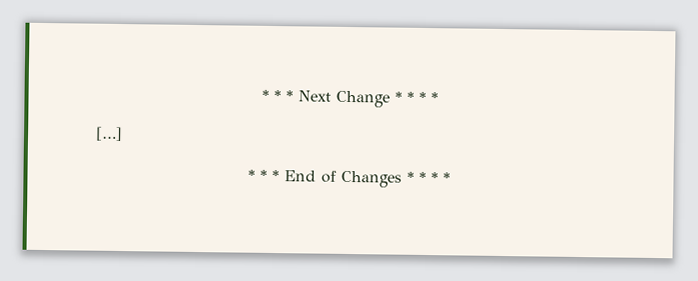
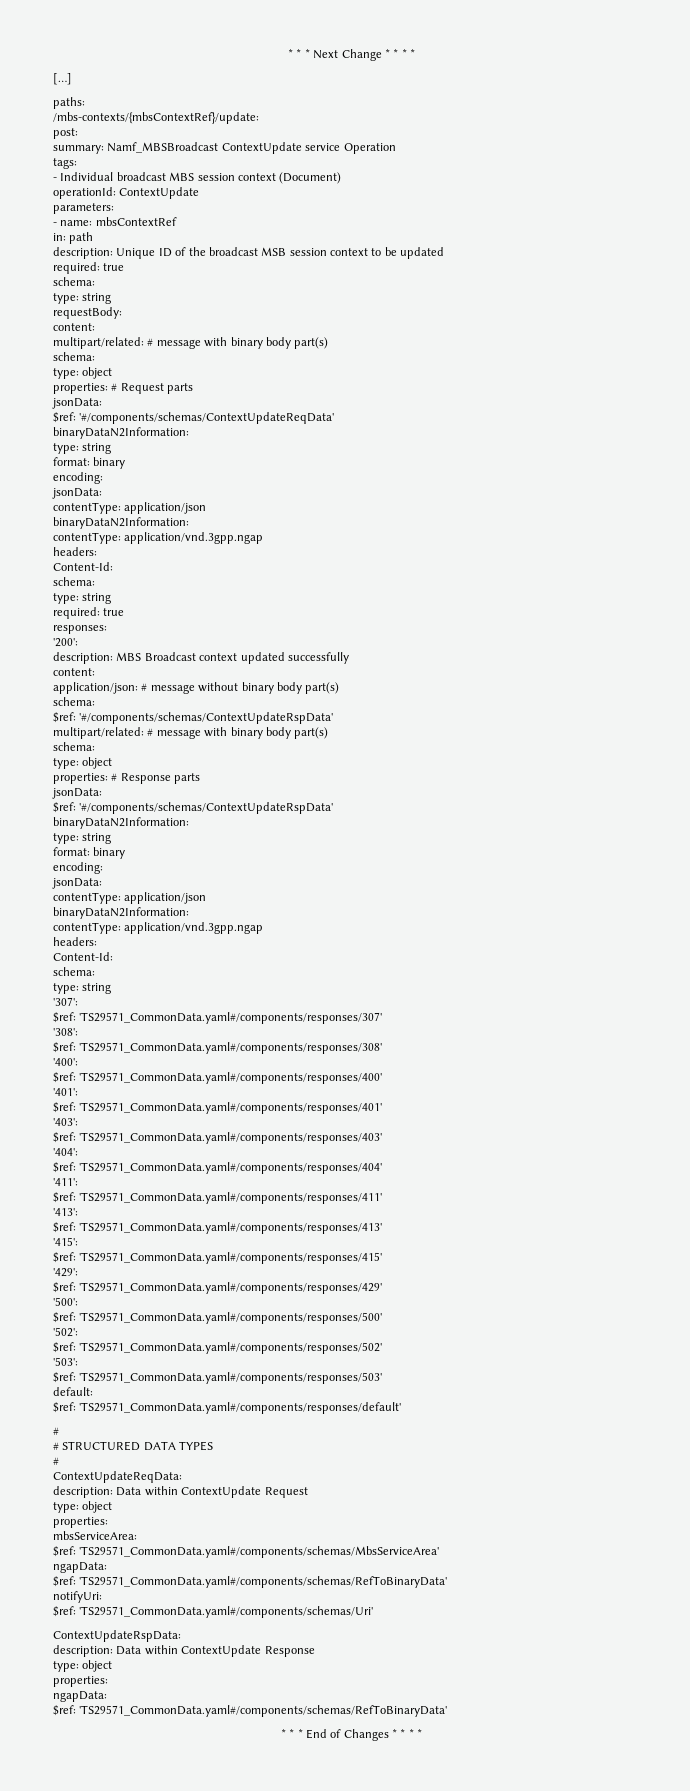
+ paths:
+ /mbs-contexts/{mbsContextRef}/update:
+ post:
+ summary: Namf_MBSBroadcast ContextUpdate service Operation
+ tags:
+ - Individual broadcast MBS session context (Document)
+ operationId: ContextUpdate
+ parameters:
+ - name: mbsContextRef
+ in: path
+ description: Unique ID of the broadcast MSB session context to be updated
+ required: true
+ schema:
+ type: string
+ requestBody:
+ content:
+ multipart/related: # message with binary body part(s)
+ schema:
+ type: object
+ properties: # Request parts
+ jsonData:
+ $ref: '#/components/schemas/ContextUpdateReqData'
+ binaryDataN2Information:
+ type: string
+ format: binary
+ encoding:
+ jsonData:
+ contentType: application/json
+ binaryDataN2Information:
+ contentType: application/vnd.3gpp.ngap
+ headers:
+ Content-Id:
+ schema:
+ type: string
+ required: true
+ responses:
+ '200':
+ description: MBS Broadcast context updated successfully
+ content:
+ application/json: # message without binary body part(s)
+ schema:
+ $ref: '#/components/schemas/ContextUpdateRspData'
+ multipart/related: # message with binary body part(s)
+ schema:
+ type: object
+ properties: # Response parts
+ jsonData:
+ $ref: '#/components/schemas/ContextUpdateRspData'
+ binaryDataN2Information:
+ type: string
+ format: binary
+ encoding:
+ jsonData:
+ contentType: application/json
+ binaryDataN2Information:
+ contentType: application/vnd.3gpp.ngap
+ headers:
+ Content-Id:
+ schema:
+ type: string
+ '307':
+ $ref: 'TS29571_CommonData.yaml#/components/responses/307'
+ '308':
+ $ref: 'TS29571_CommonData.yaml#/components/responses/308'
+ '400':
+ $ref: 'TS29571_CommonData.yaml#/components/responses/400'
+ '401':
+ $ref: 'TS29571_CommonData.yaml#/components/responses/401'
+ '403':
+ $ref: 'TS29571_CommonData.yaml#/components/responses/403'
+ '404':
+ $ref: 'TS29571_CommonData.yaml#/components/responses/404'
+ '411':
+ $ref: 'TS29571_CommonData.yaml#/components/responses/411'
+ '413':
+ $ref: 'TS29571_CommonData.yaml#/components/responses/413'
+ '415':
+ $ref: 'TS29571_CommonData.yaml#/components/responses/415'
+ '429':
+ $ref: 'TS29571_CommonData.yaml#/components/responses/429'
+ '500':
+ $ref: 'TS29571_CommonData.yaml#/components/responses/500'
+ '502':
+ $ref: 'TS29571_CommonData.yaml#/components/responses/502'
+ '503':
+ $ref: 'TS29571_CommonData.yaml#/components/responses/503'
+ default:
+ $ref: 'TS29571_CommonData.yaml#/components/responses/default'
+ #
+ # STRUCTURED DATA TYPES
+ #
+ ContextUpdateReqData:
+ description: Data within ContextUpdate Request
+ type: object
+ properties:
+ mbsServiceArea:
+ $ref: 'TS29571_CommonData.yaml#/components/schemas/MbsServiceArea'
+ ngapData:
+ $ref: 'TS29571_CommonData.yaml#/components/schemas/RefToBinaryData'
+ notifyUri:
+ $ref: 'TS29571_CommonData.yaml#/components/schemas/Uri'
+ ContextUpdateRspData:
+ description: Data within ContextUpdate Response
+ type: object
+ properties:
+ ngapData:
+ $ref: 'TS29571_CommonData.yaml#/components/schemas/RefToBinaryData'

